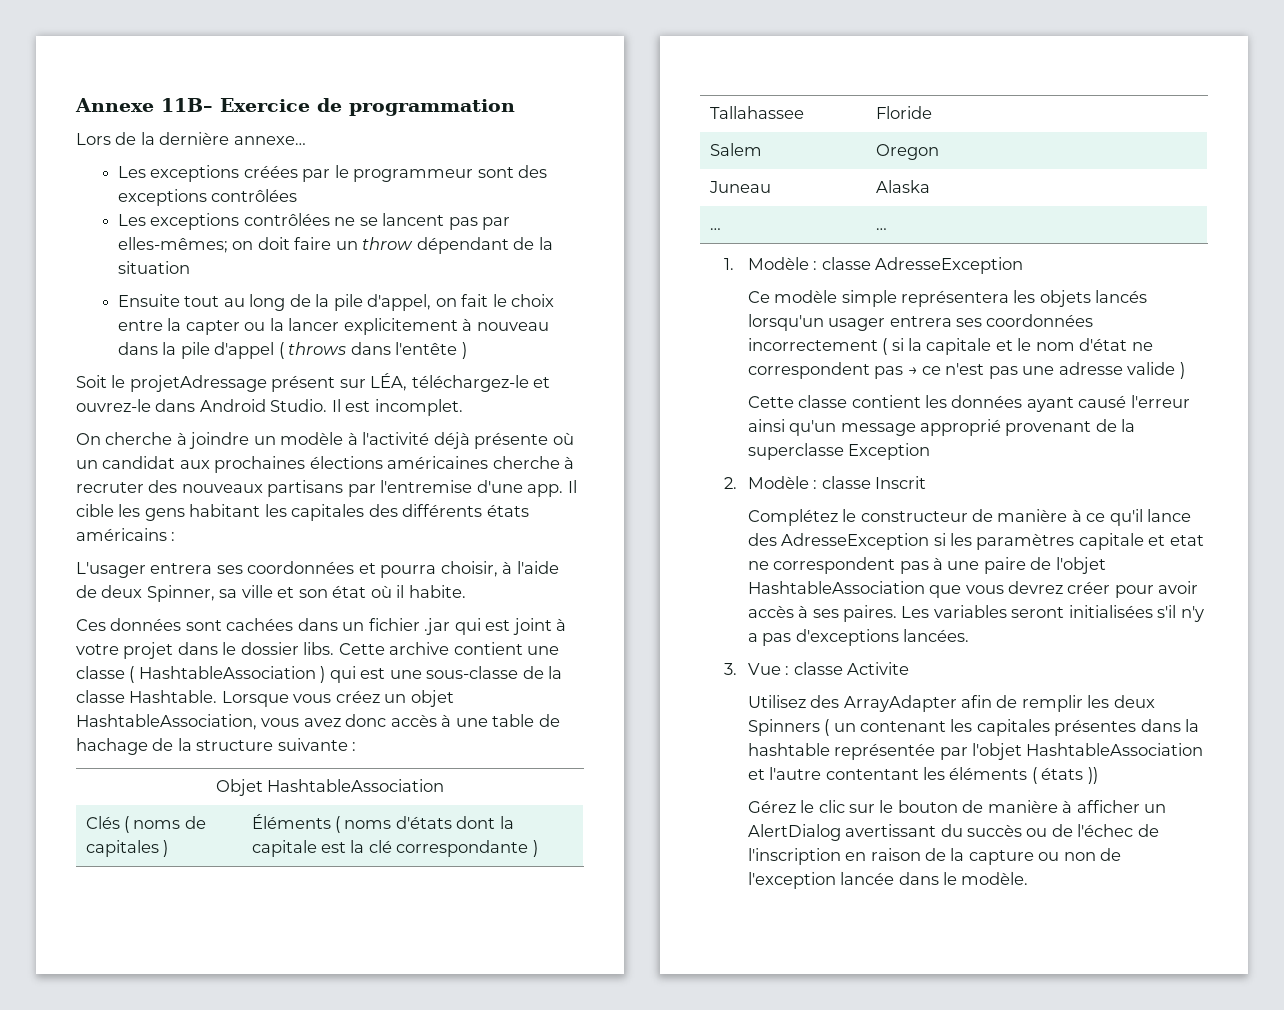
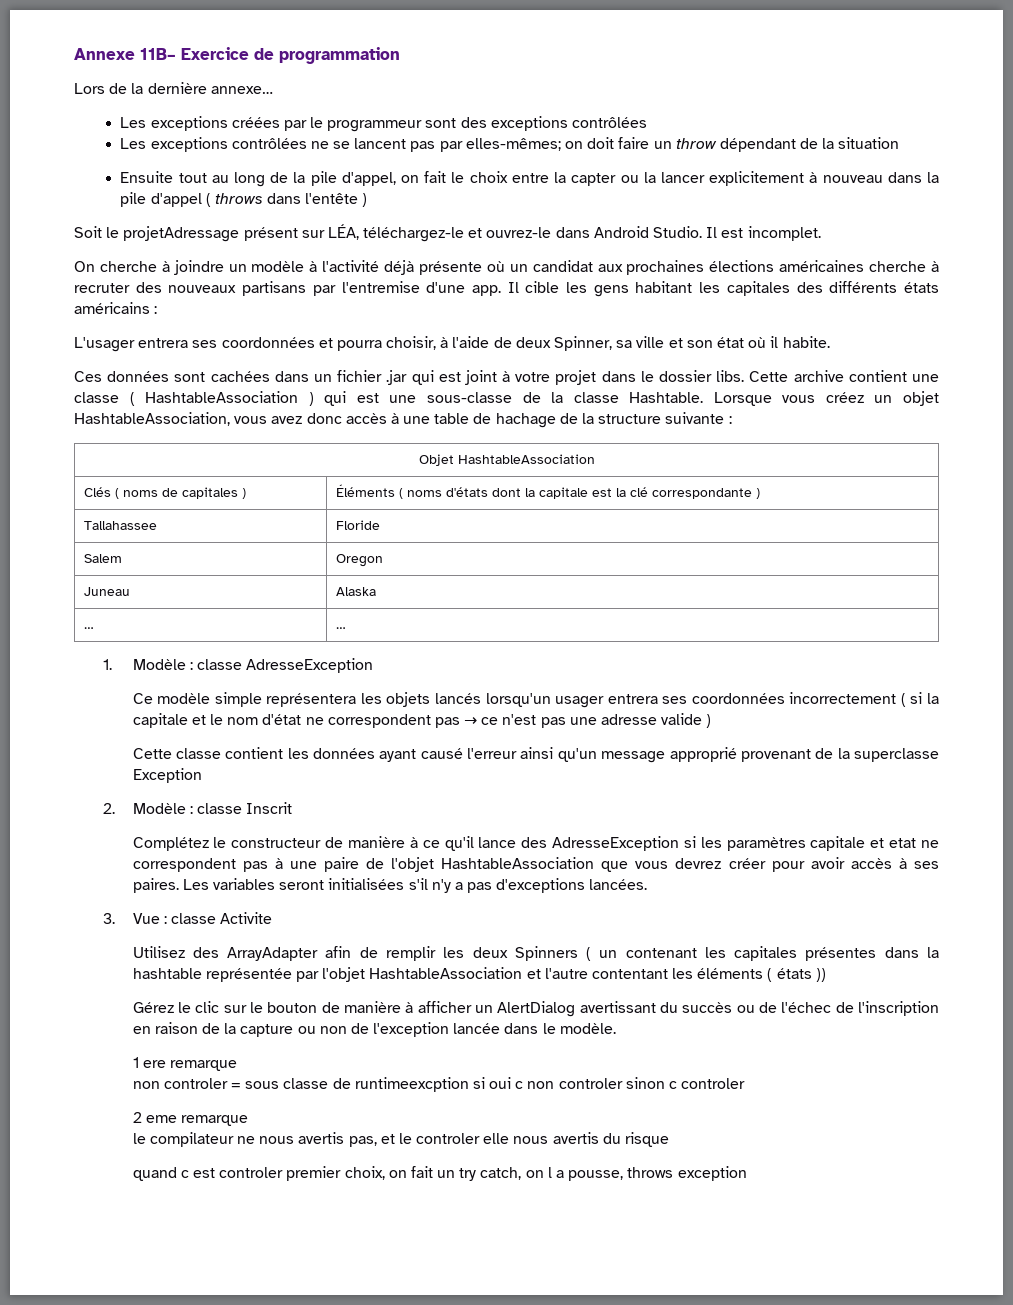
+ 1 ere remarque
+ non controler = sous classe de runtimeexcption si oui c non controler sinon c controler
+ 2 eme remarque
+ le compilateur ne nous avertis pas, et le controler elle nous avertis du risque
+ quand c est controler premier choix, on fait un try catch, on l a pousse, throws exception

